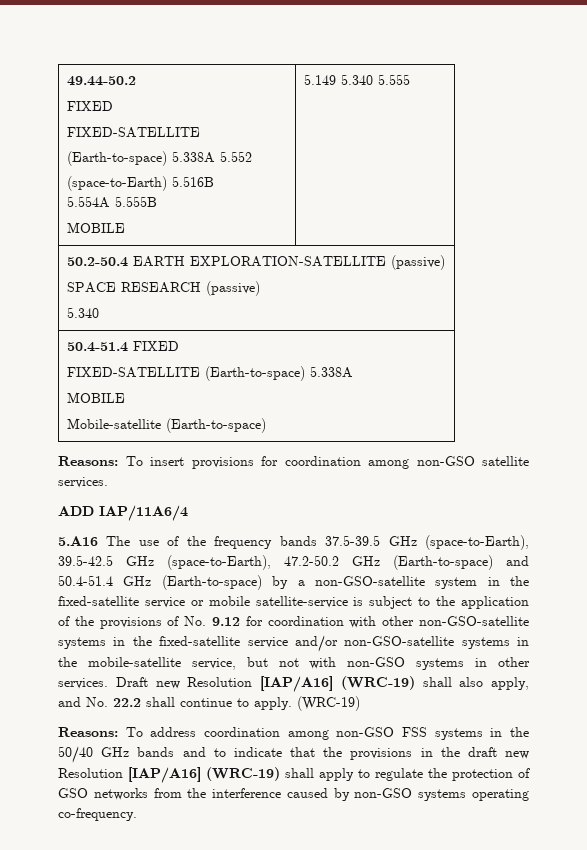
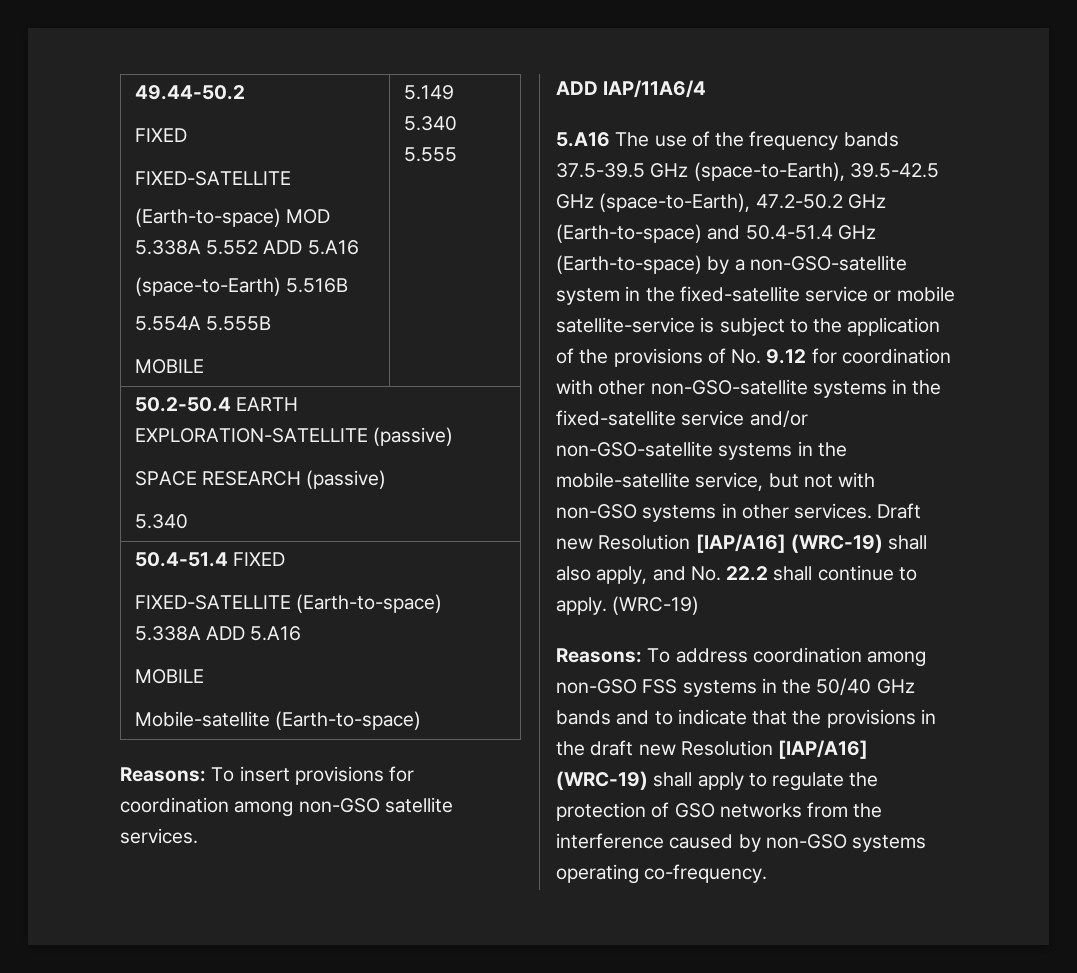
  49.44-50.2
  FIXED
  FIXED-SATELLITE
- (Earth-to-space) 5.338A 5.552
+ (Earth-to-space) MOD 5.338A 5.552 ADD 5.A16
  50.4-51.4 FIXED
- FIXED-SATELLITE (Earth-to-space) 5.338A
+ FIXED-SATELLITE (Earth-to-space) 5.338A ADD 5.A16

